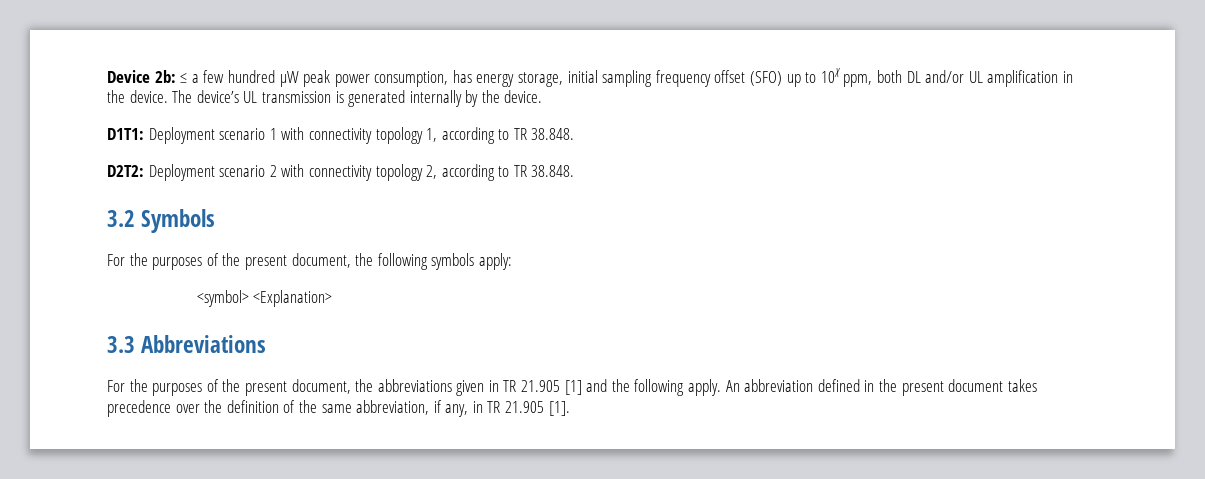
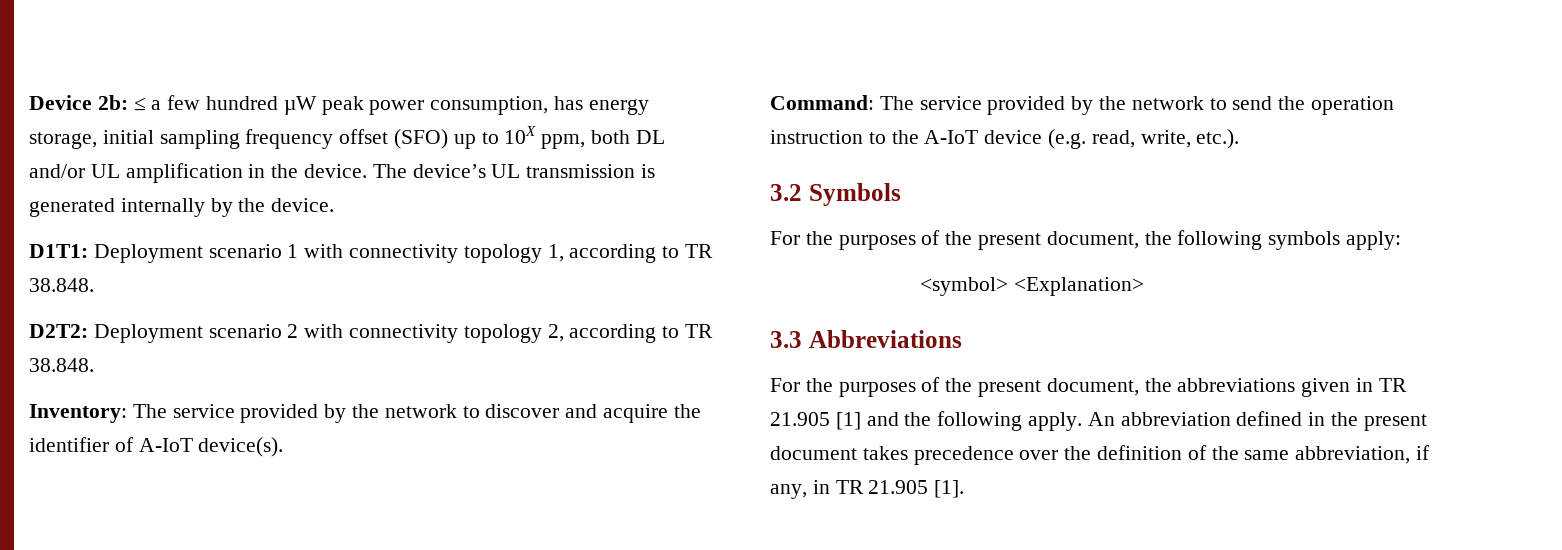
+ Inventory: The service provided by the network to discover and acquire the identifier of A-IoT device(s).
+ Command: The service provided by the network to send the operation instruction to the A-IoT device (e.g. read, write, etc.).

